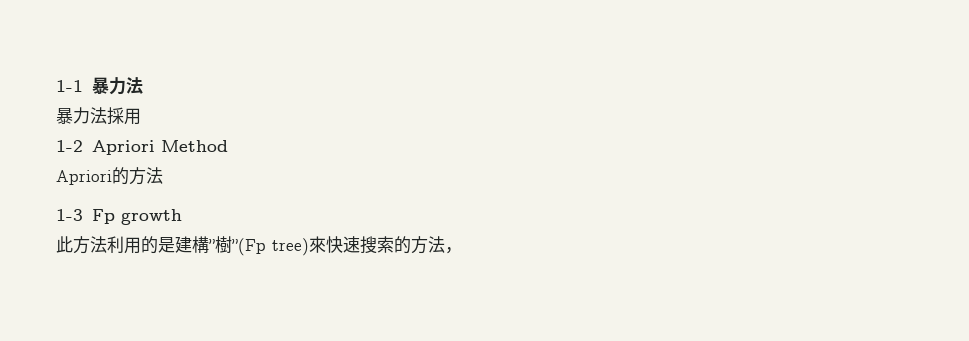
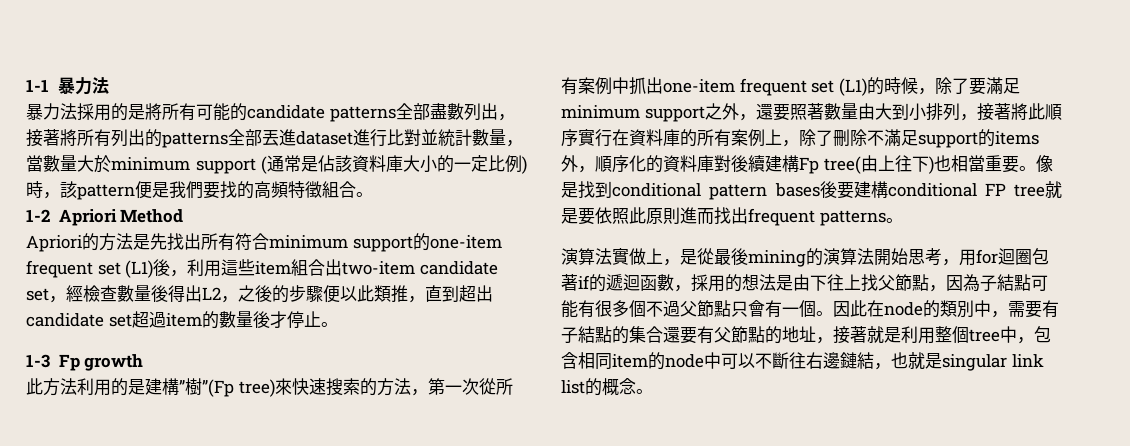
- 暴力法採用
+ 暴力法採用的是將所有可能的candidate patterns全部盡數列出，接著將所有列出的patterns全部丟進dataset進行比對並統計數量，當數量大於minimum support (通常是佔該資料庫大小的一定比例)時，該pattern便是我們要找的高頻特徵組合。
- Apriori的方法
+ Apriori的方法是先找出所有符合minimum support的one-item frequent set (L1)後，利用這些item組合出two-item candidate set，經檢查數量後得出L2，之後的步驟便以此類推，直到超出candidate set超過item的數量後才停止。
- 此方法利用的是建構”樹”(Fp tree)來快速搜索的方法，
+ 此方法利用的是建構”樹”(Fp tree)來快速搜索的方法，第一次從所有案例中抓出one-item frequent set (L1)的時候，除了要滿足minimum support之外，還要照著數量由大到小排列，接著將此順序實行在資料庫的所有案例上，除了刪除不滿足support的items外，順序化的資料庫對後續建構Fp tree(由上往下)也相當重要。像是找到conditional pattern bases後要建構conditional FP tree就是要依照此原則進而找出frequent patterns。
+ 演算法實做上，是從最後mining的演算法開始思考，用for迴圈包著if的遞迴函數，採用的想法是由下往上找父節點，因為子結點可能有很多個不過父節點只會有一個。因此在node的類別中，需要有子結點的集合還要有父節點的地址，接著就是利用整個tree中，包含相同item的node中可以不斷往右邊鏈結，也就是singular link list的概念。

